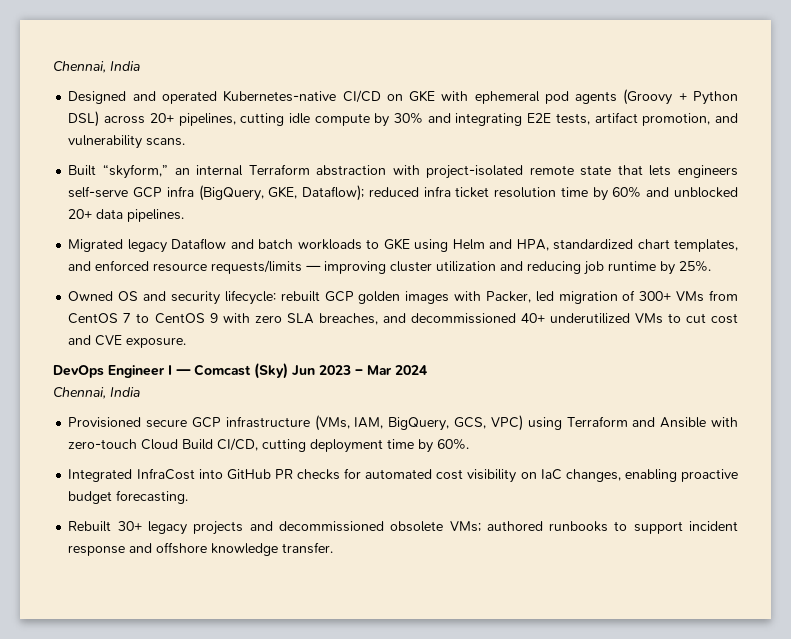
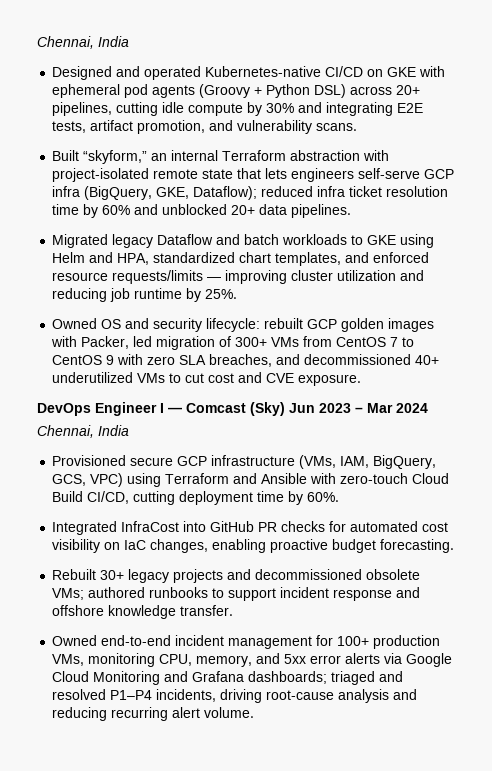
+ Owned end-to-end incident management for 100+ production VMs, monitoring CPU, memory, and 5xx error alerts via Google Cloud Monitoring and Grafana dashboards; triaged and resolved P1–P4 incidents, driving root-cause analysis and reducing recurring alert volume.

